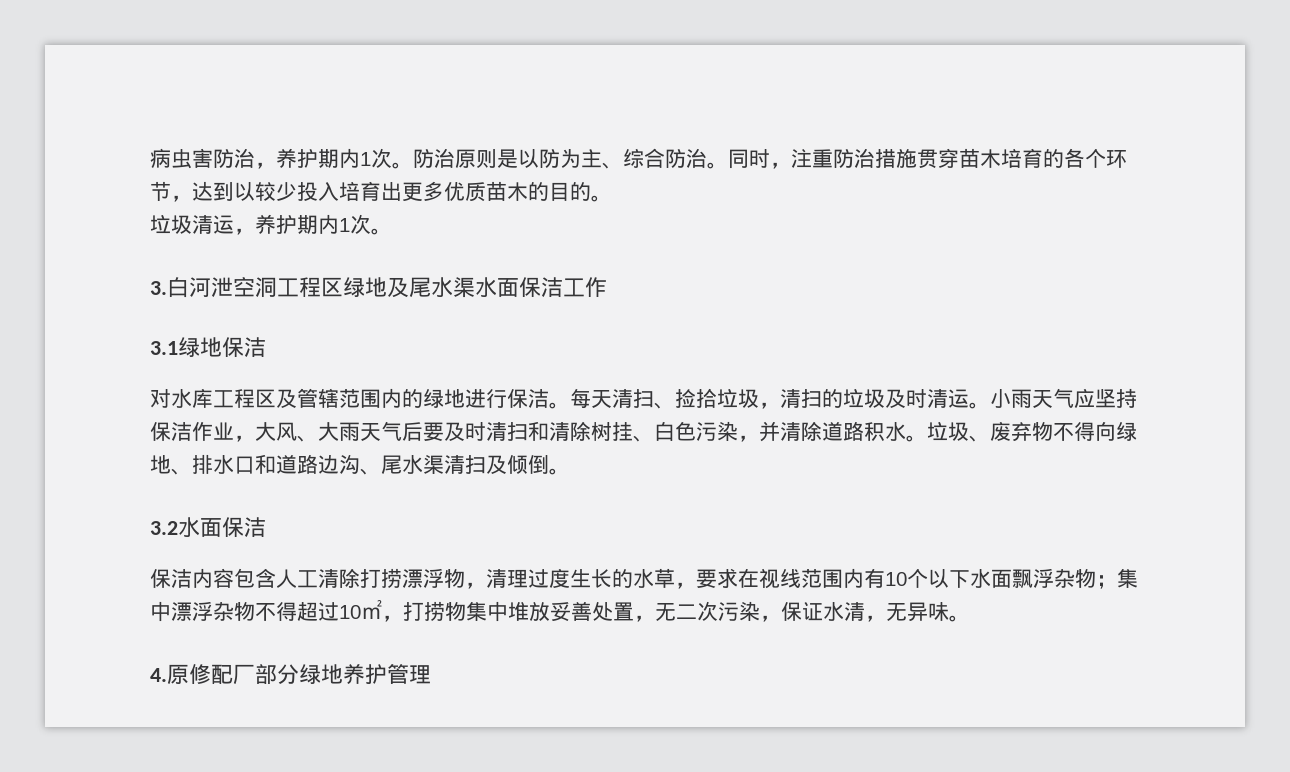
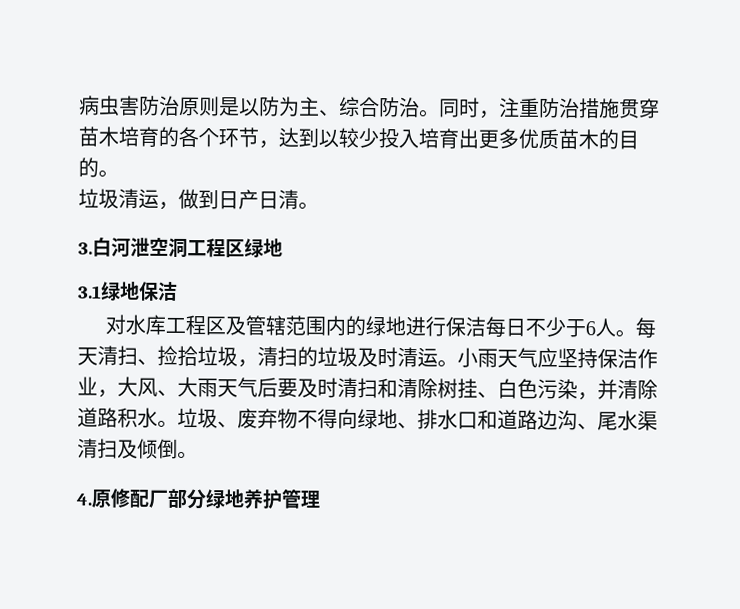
- 病虫害防治，养护期内1次。防治原则是以防为主、综合防治。
+ 病虫害防治原则是以防为主、综合防治。
- 垃圾清运，养护期内1次。
+ 垃圾清运，做到日产日清。
- 3.白河泄空洞工程区绿地及尾水渠水面保洁工作
+ 3.白河泄空洞工程区绿地
- 对水库工程区及管辖范围内的绿地进行保洁。
+ 对水库工程区及管辖范围内的绿地进行保洁每日不少于6人。
- 3.2水面保洁
- 保洁内容包含人工清除打捞漂浮物，清理过度生长的水草，要求在视线范围内有10个以下水面飘浮杂物；集中漂浮杂物不得超过10㎡，打捞物集中堆放妥善处置，无二次污染，保证水清，无异味。

